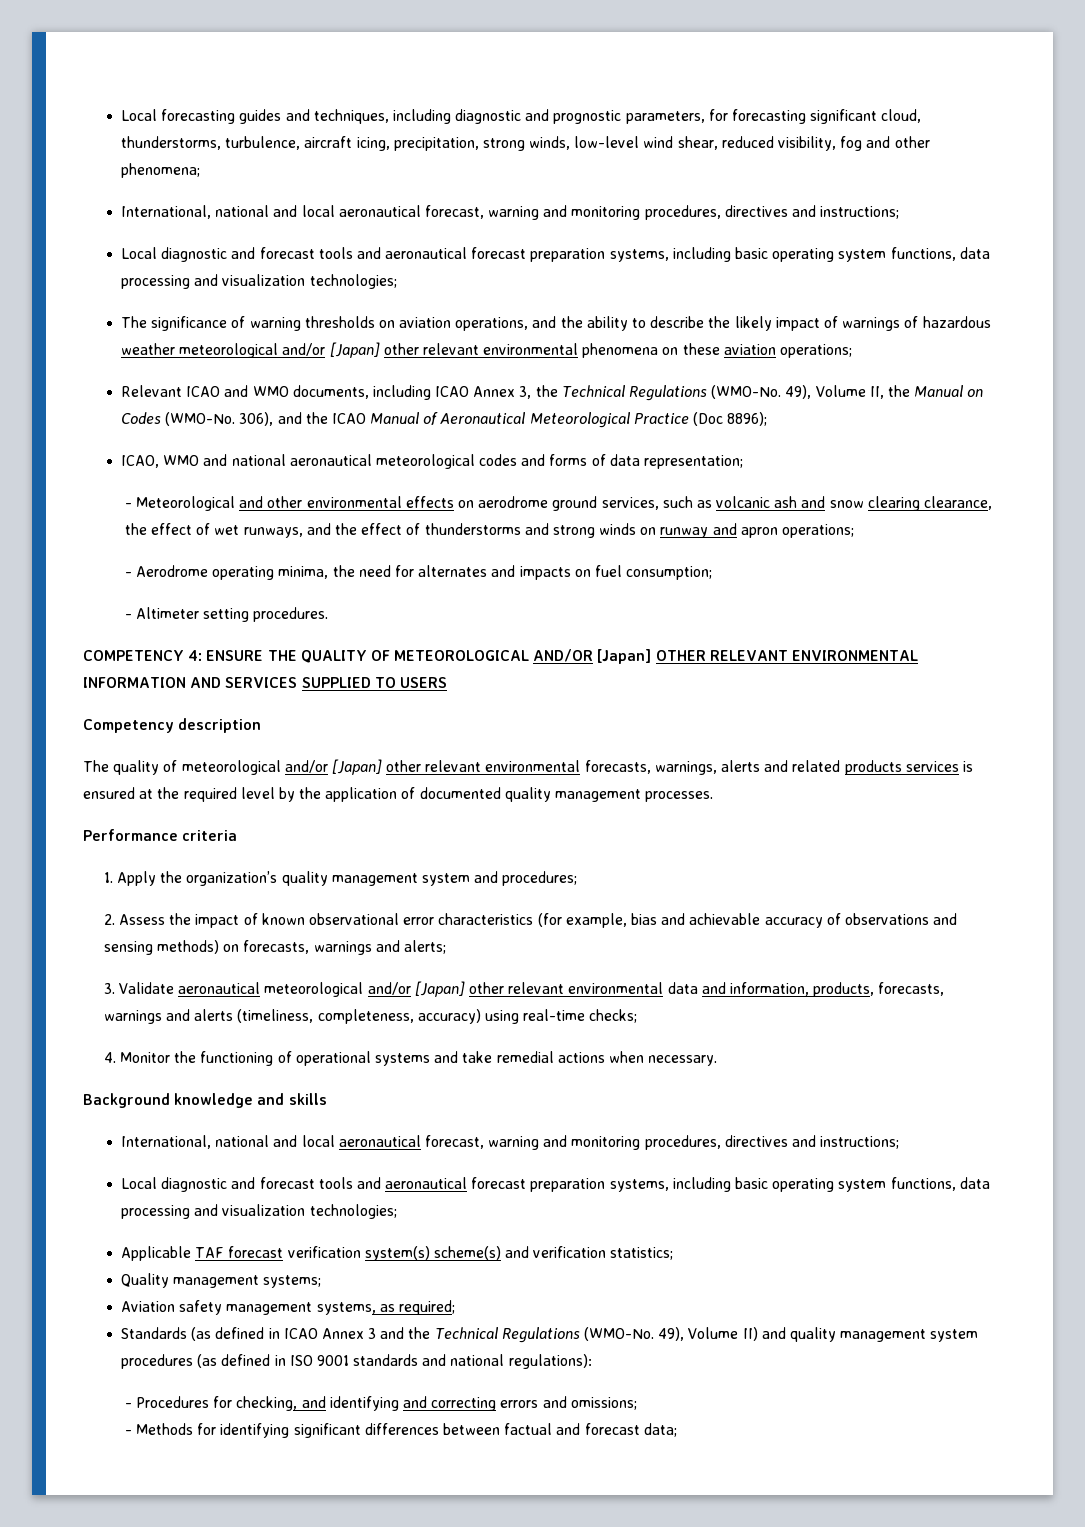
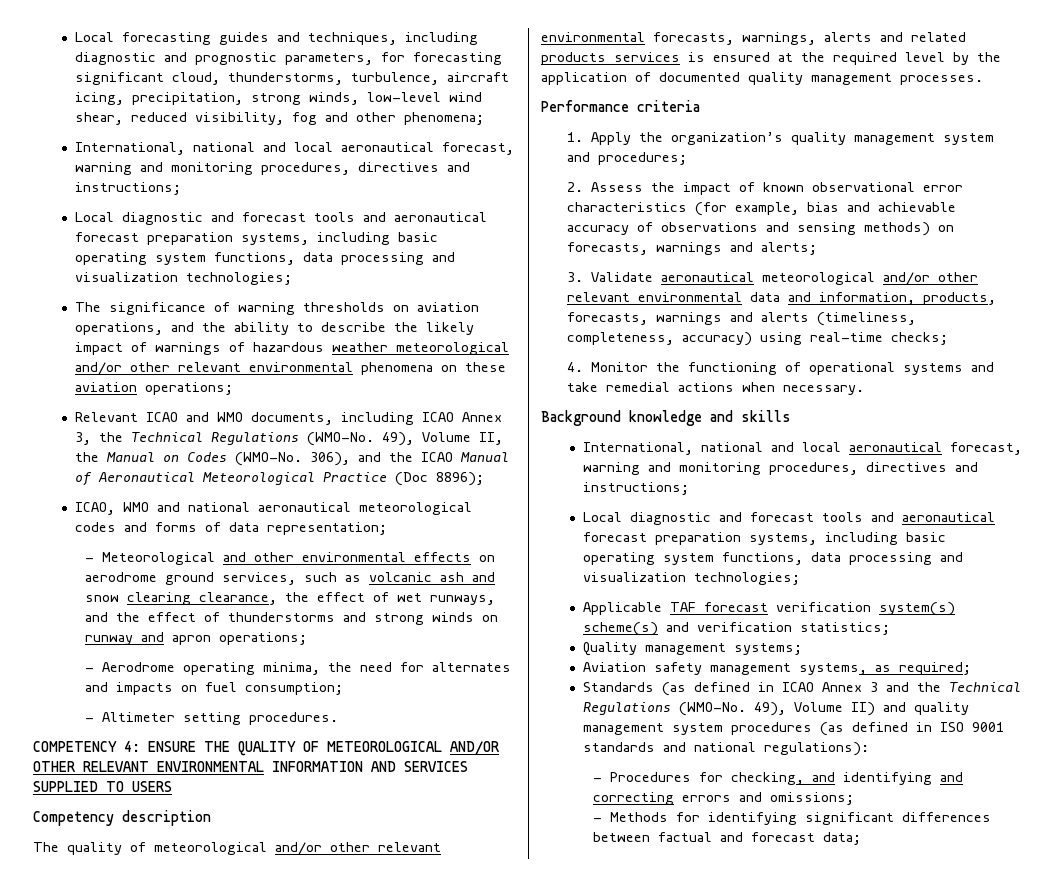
- The significance of warning thresholds on aviation operations, and the ability to describe the likely impact of warnings of hazardous weather meteorological and/or [Japan] other relevant environmental phenomena on these aviation operations;
+ The significance of warning thresholds on aviation operations, and the ability to describe the likely impact of warnings of hazardous weather meteorological and/or other relevant environmental phenomena on these aviation operations;
- COMPETENCY 4: ENSURE THE QUALITY OF METEOROLOGICAL AND/OR [Japan] OTHER RELEVANT ENVIRONMENTAL INFORMATION AND SERVICES SUPPLIED TO USERS
+ COMPETENCY 4: ENSURE THE QUALITY OF METEOROLOGICAL AND/OR OTHER RELEVANT ENVIRONMENTAL INFORMATION AND SERVICES SUPPLIED TO USERS
- The quality of meteorological and/or [Japan] other relevant environmental forecasts, warnings, alerts and related products services is ensured at the required level by the application of documented quality management processes.
+ The quality of meteorological and/or other relevant environmental forecasts, warnings, alerts and related products services is ensured at the required level by the application of documented quality management processes.
- 3. Validate aeronautical meteorological and/or [Japan] other relevant environmental data and information, products, forecasts, warnings and alerts (timeliness, completeness, accuracy) using real-time checks;
+ 3. Validate aeronautical meteorological and/or other relevant environmental data and information, products, forecasts, warnings and alerts (timeliness, completeness, accuracy) using real-time checks;

